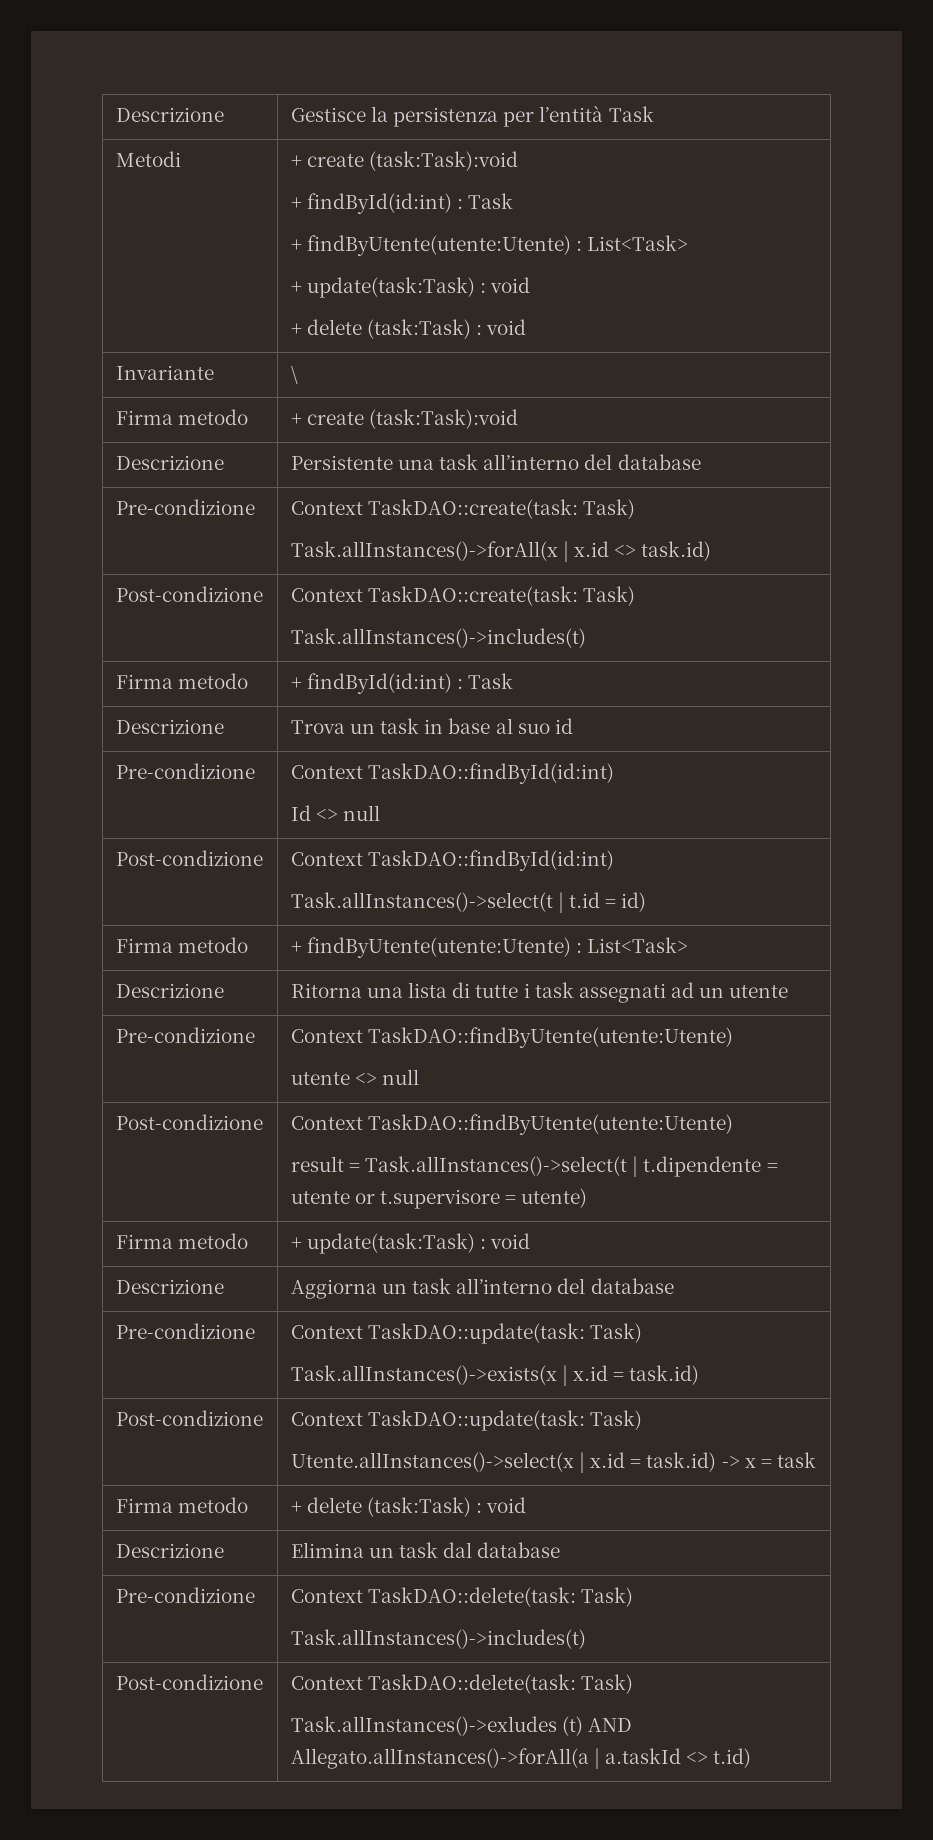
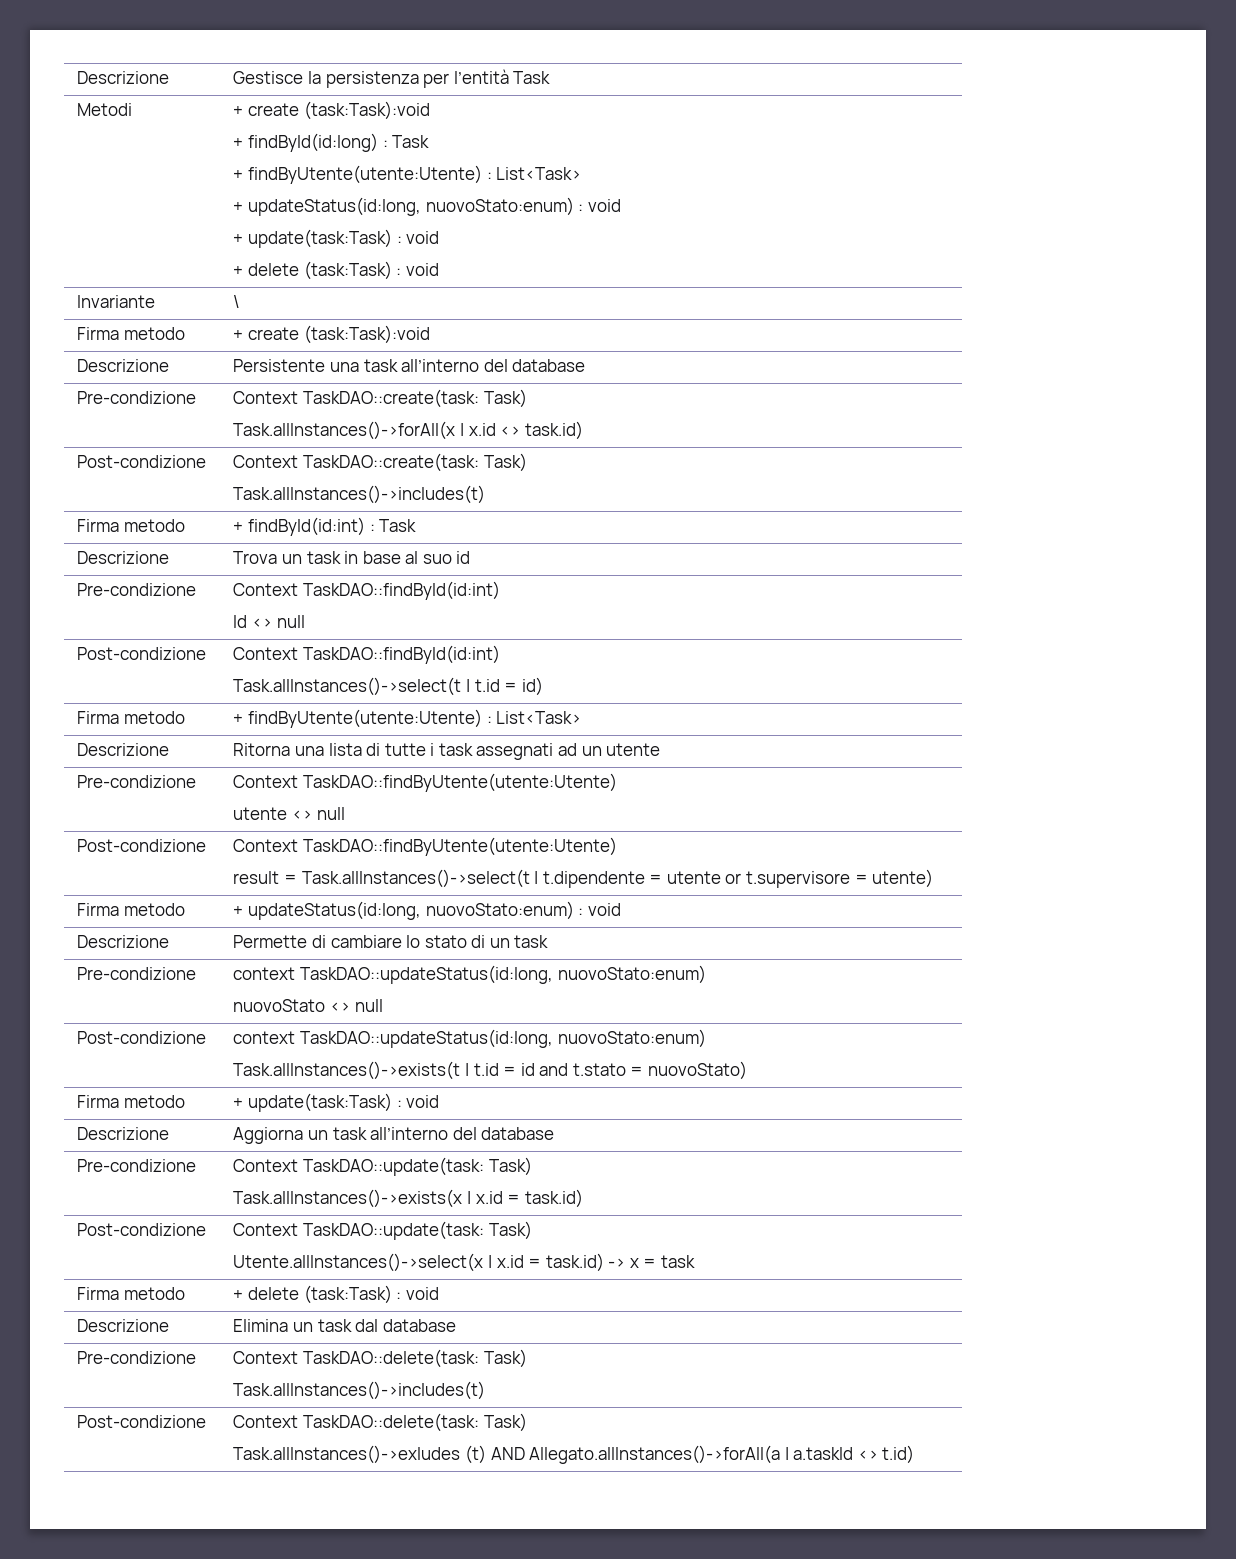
  Metodi | + create (task:Task):void
- + findById(id:int) : Task
+ + findById(id:long) : Task
  + findByUtente(utente:Utente) : List<Task>
+ + updateStatus(id:long, nuovoStato:enum) : void
+ Firma metodo | + updateStatus(id:long, nuovoStato:enum) : void
+ Descrizione | Permette di cambiare lo stato di un task
+ Pre-condizione | context TaskDAO::updateStatus(id:long, nuovoStato:enum)
+ nuovoStato <> null
+ Post-condizione | context TaskDAO::updateStatus(id:long, nuovoStato:enum)
+ Task.allInstances()->exists(t | t.id = id and t.stato = nuovoStato)

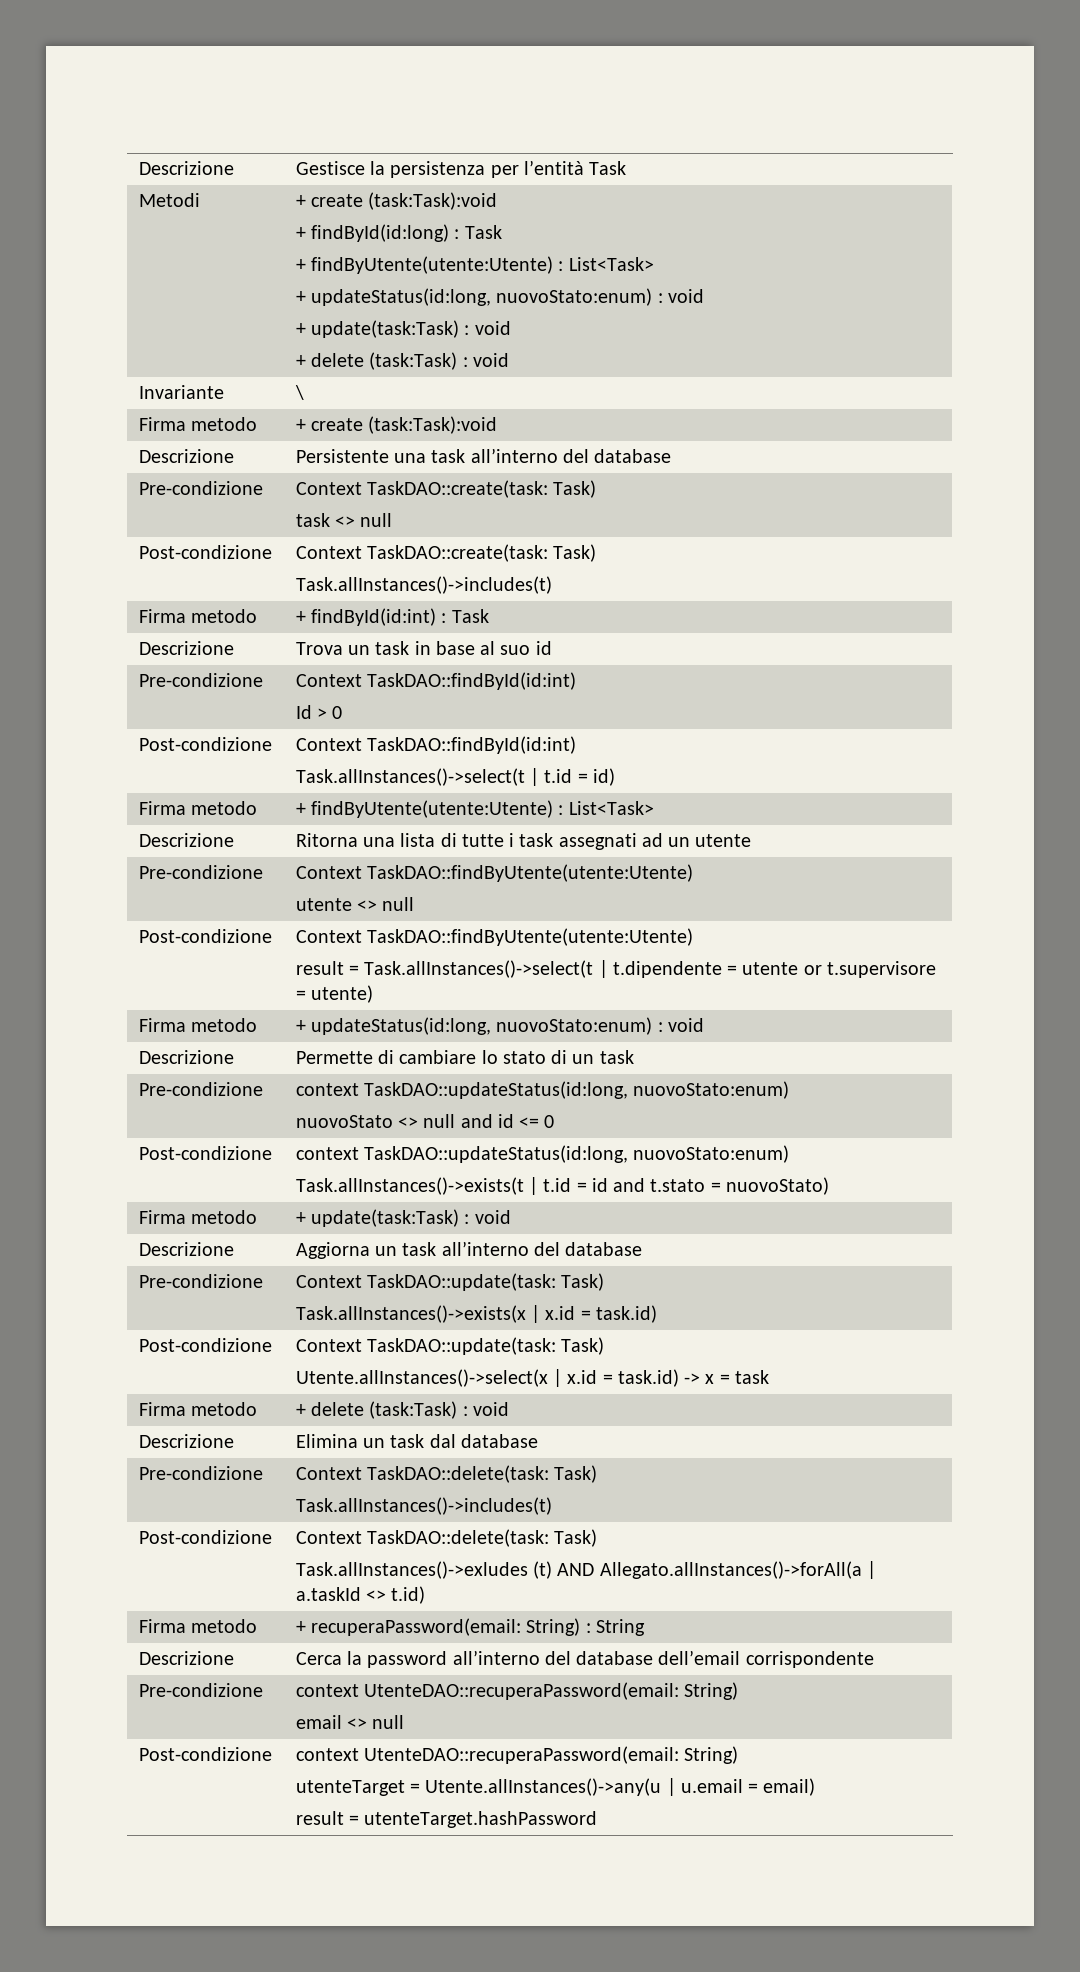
  Pre-condizione | Context TaskDAO::create(task: Task)
- Task.allInstances()->forAll(x | x.id <> task.id)
+ task <> null
  Pre-condizione | Context TaskDAO::findById(id:int)
- Id <> null
+ Id > 0
  Pre-condizione | context TaskDAO::updateStatus(id:long, nuovoStato:enum)
- nuovoStato <> null
+ nuovoStato <> null and id <= 0
+ Firma metodo | + recuperaPassword(email: String) : String
+ Descrizione | Cerca la password all’interno del database dell’email corrispondente
+ Pre-condizione | context UtenteDAO::recuperaPassword(email: String)
+ email <> null
+ Post-condizione | context UtenteDAO::recuperaPassword(email: String)
+ utenteTarget = Utente.allInstances()->any(u | u.email = email)
+ result = utenteTarget.hashPassword

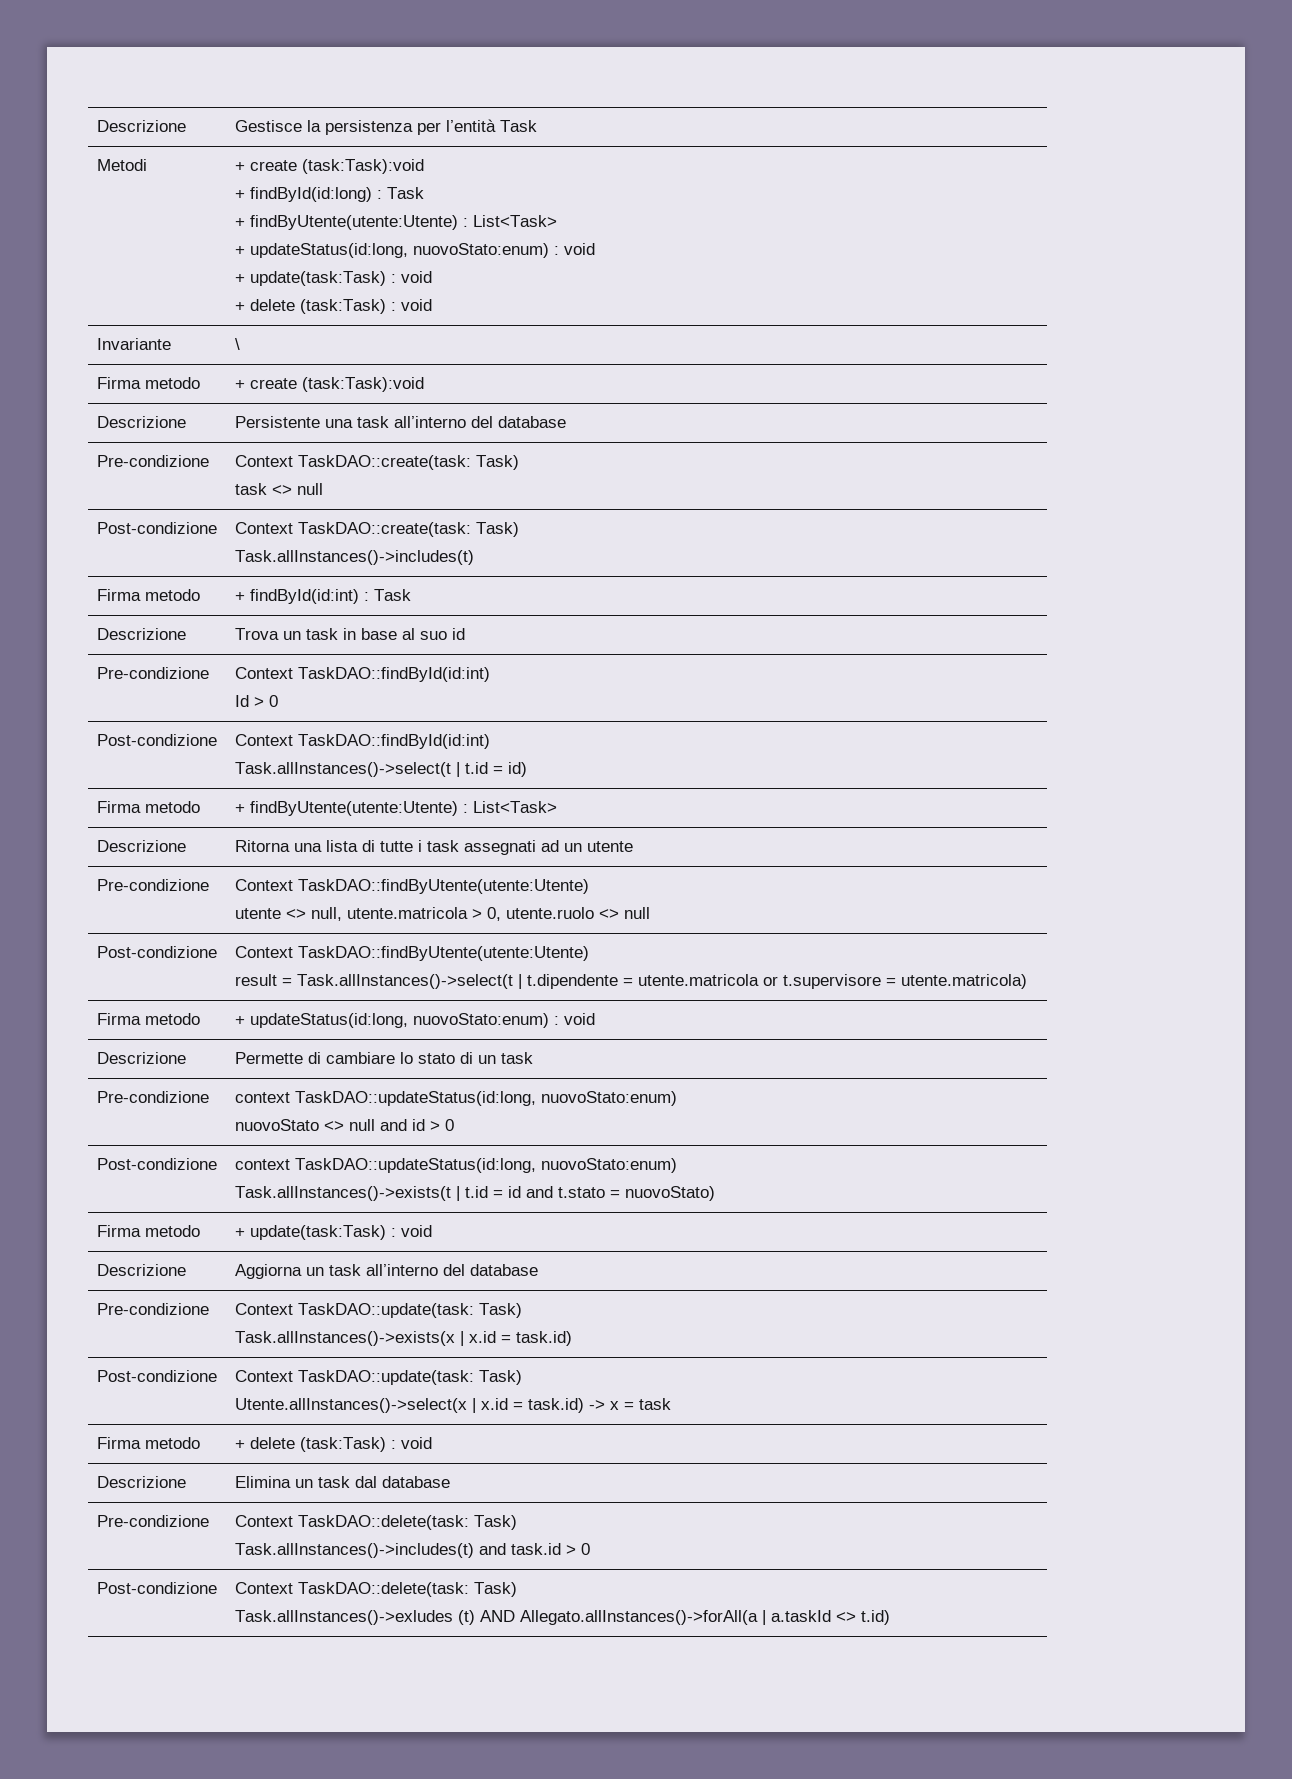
  Pre-condizione | Context TaskDAO::findByUtente(utente:Utente)
- utente <> null
+ utente <> null, utente.matricola > 0, utente.ruolo <> null
  Post-condizione | Context TaskDAO::findByUtente(utente:Utente)
- result = Task.allInstances()->select(t | t.dipendente = utente or t.supervisore = utente)
+ result = Task.allInstances()->select(t | t.dipendente = utente.matricola or t.supervisore = utente.matricola)
  Pre-condizione | context TaskDAO::updateStatus(id:long, nuovoStato:enum)
- nuovoStato <> null and id <= 0
+ nuovoStato <> null and id > 0
  Pre-condizione | Context TaskDAO::delete(task: Task)
- Task.allInstances()->includes(t)
+ Task.allInstances()->includes(t) and task.id > 0
- Firma metodo | + recuperaPassword(email: String) : String
- Descrizione | Cerca la password all’interno del database dell’email corrispondente
- Pre-condizione | context UtenteDAO::recuperaPassword(email: String)
- email <> null
- Post-condizione | context UtenteDAO::recuperaPassword(email: String)
- utenteTarget = Utente.allInstances()->any(u | u.email = email)
- result = utenteTarget.hashPassword

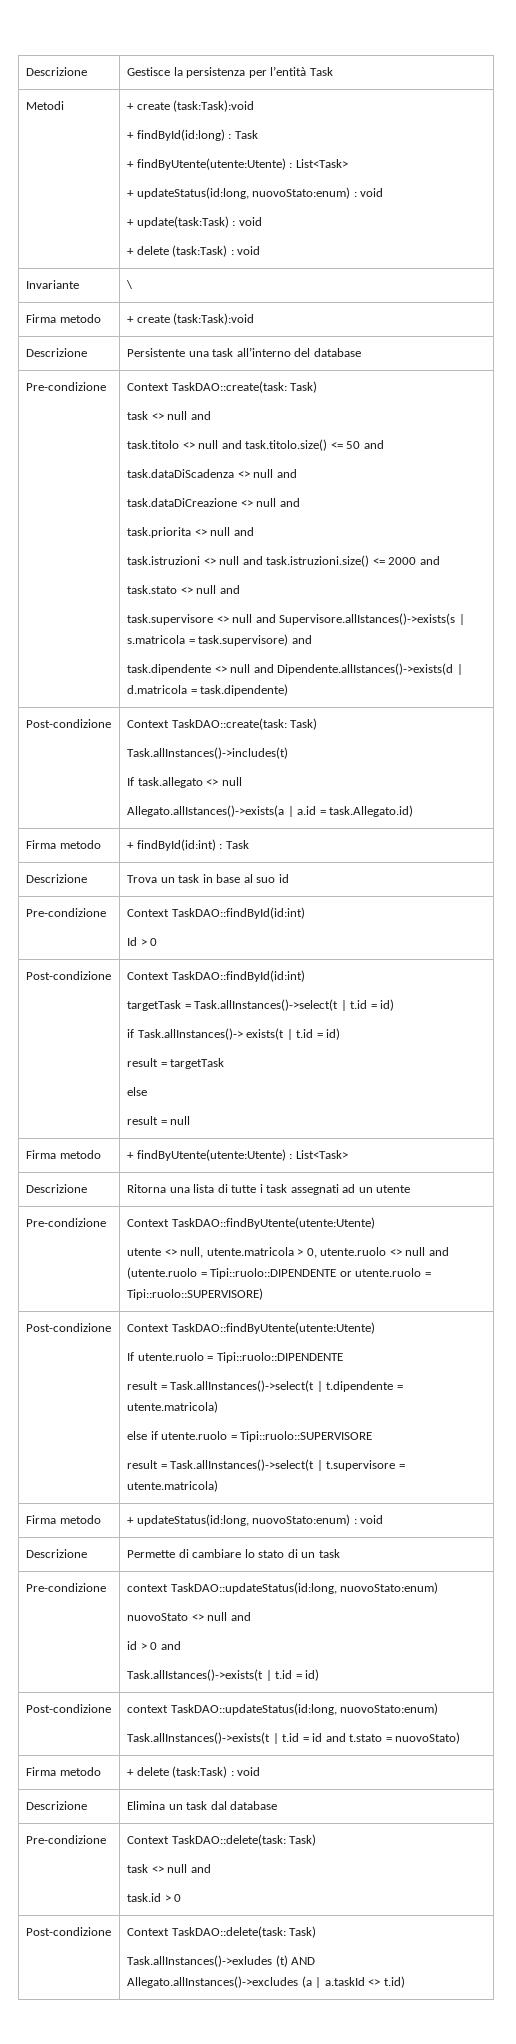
  Pre-condizione | Context TaskDAO::create(task: Task)
- task <> null
+ task <> null and
+ task.titolo <> null and task.titolo.size() <= 50 and
+ task.dataDiScadenza <> null and
+ task.dataDiCreazione <> null and
+ task.priorita <> null and
+ task.istruzioni <> null and task.istruzioni.size() <= 2000 and
+ task.stato <> null and
+ task.supervisore <> null and Supervisore.allIstances()->exists(s | s.matricola = task.supervisore) and
+ task.dipendente <> null and Dipendente.allIstances()->exists(d | d.matricola = task.dipendente)
  Post-condizione | Context TaskDAO::create(task: Task)
  Task.allInstances()->includes(t)
+ If task.allegato <> null
+ Allegato.allIstances()->exists(a | a.id = task.Allegato.id)
  Post-condizione | Context TaskDAO::findById(id:int)
- Task.allInstances()->select(t | t.id = id)
+ targetTask = Task.allInstances()->select(t | t.id = id)
+ if Task.allInstances()-> exists(t | t.id = id)
+ result = targetTask
+ else
+ result = null
  Pre-condizione | Context TaskDAO::findByUtente(utente:Utente)
- utente <> null, utente.matricola > 0, utente.ruolo <> null
+ utente <> null, utente.matricola > 0, utente.ruolo <> null and (utente.ruolo = Tipi::ruolo::DIPENDENTE or utente.ruolo = Tipi::ruolo::SUPERVISORE)
  Post-condizione | Context TaskDAO::findByUtente(utente:Utente)
- result = Task.allInstances()->select(t | t.dipendente = utente.matricola or t.supervisore = utente.matricola)
+ If utente.ruolo = Tipi::ruolo::DIPENDENTE
+ result = Task.allInstances()->select(t | t.dipendente = utente.matricola)
+ else if utente.ruolo = Tipi::ruolo::SUPERVISORE
+ result = Task.allInstances()->select(t | t.supervisore = utente.matricola)
  Pre-condizione | context TaskDAO::updateStatus(id:long, nuovoStato:enum)
- nuovoStato <> null and id > 0
+ nuovoStato <> null and
+ id > 0 and
+ Task.allIstances()->exists(t | t.id = id)
- Firma metodo | + update(task:Task) : void
- Descrizione | Aggiorna un task all’interno del database
- Pre-condizione | Context TaskDAO::update(task: Task)
- Task.allInstances()->exists(x | x.id = task.id)
- Post-condizione | Context TaskDAO::update(task: Task)
- Utente.allInstances()->select(x | x.id = task.id) -> x = task
  Pre-condizione | Context TaskDAO::delete(task: Task)
- Task.allInstances()->includes(t) and task.id > 0
+ task <> null and
+ task.id > 0
  Post-condizione | Context TaskDAO::delete(task: Task)
- Task.allInstances()->exludes (t) AND Allegato.allInstances()->forAll(a | a.taskId <> t.id)
+ Task.allInstances()->exludes (t) AND Allegato.allInstances()->excludes (a | a.taskId <> t.id)

